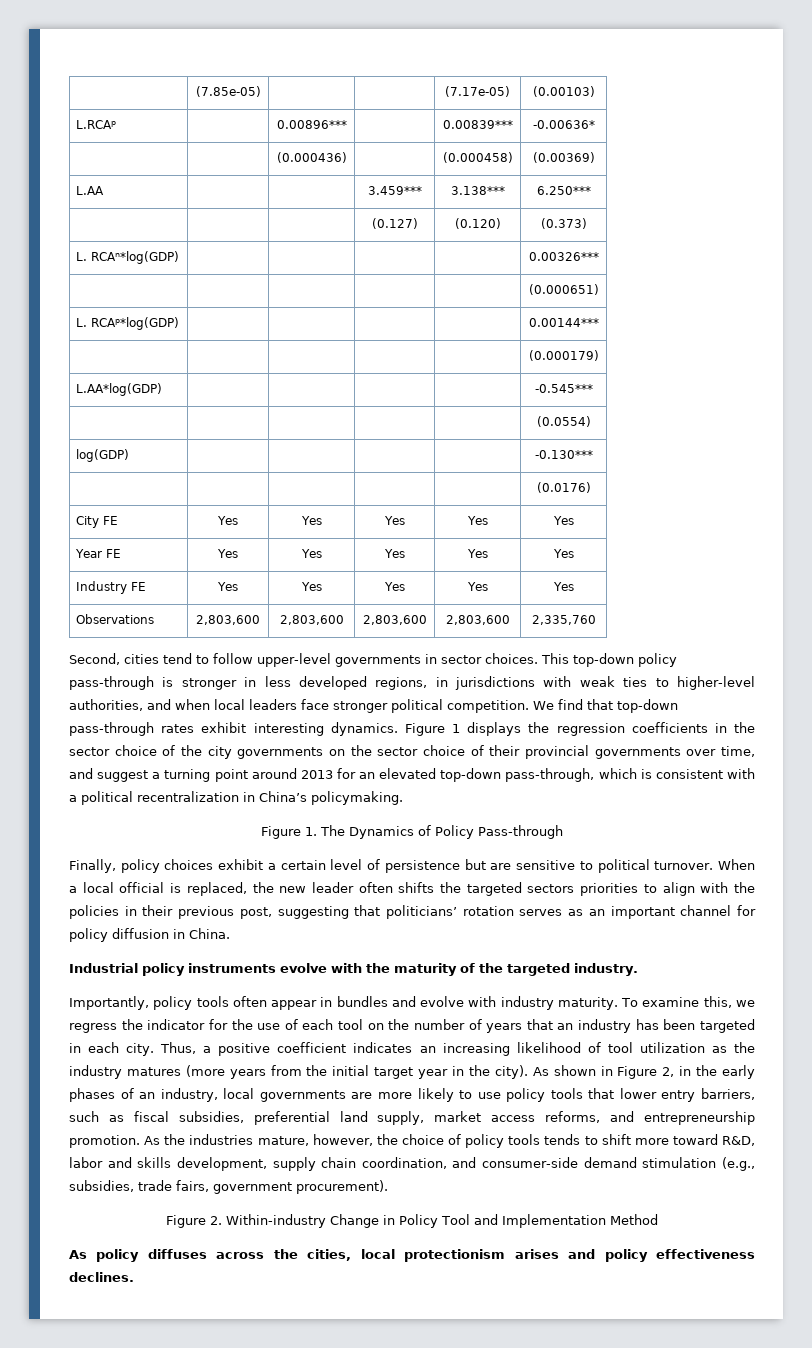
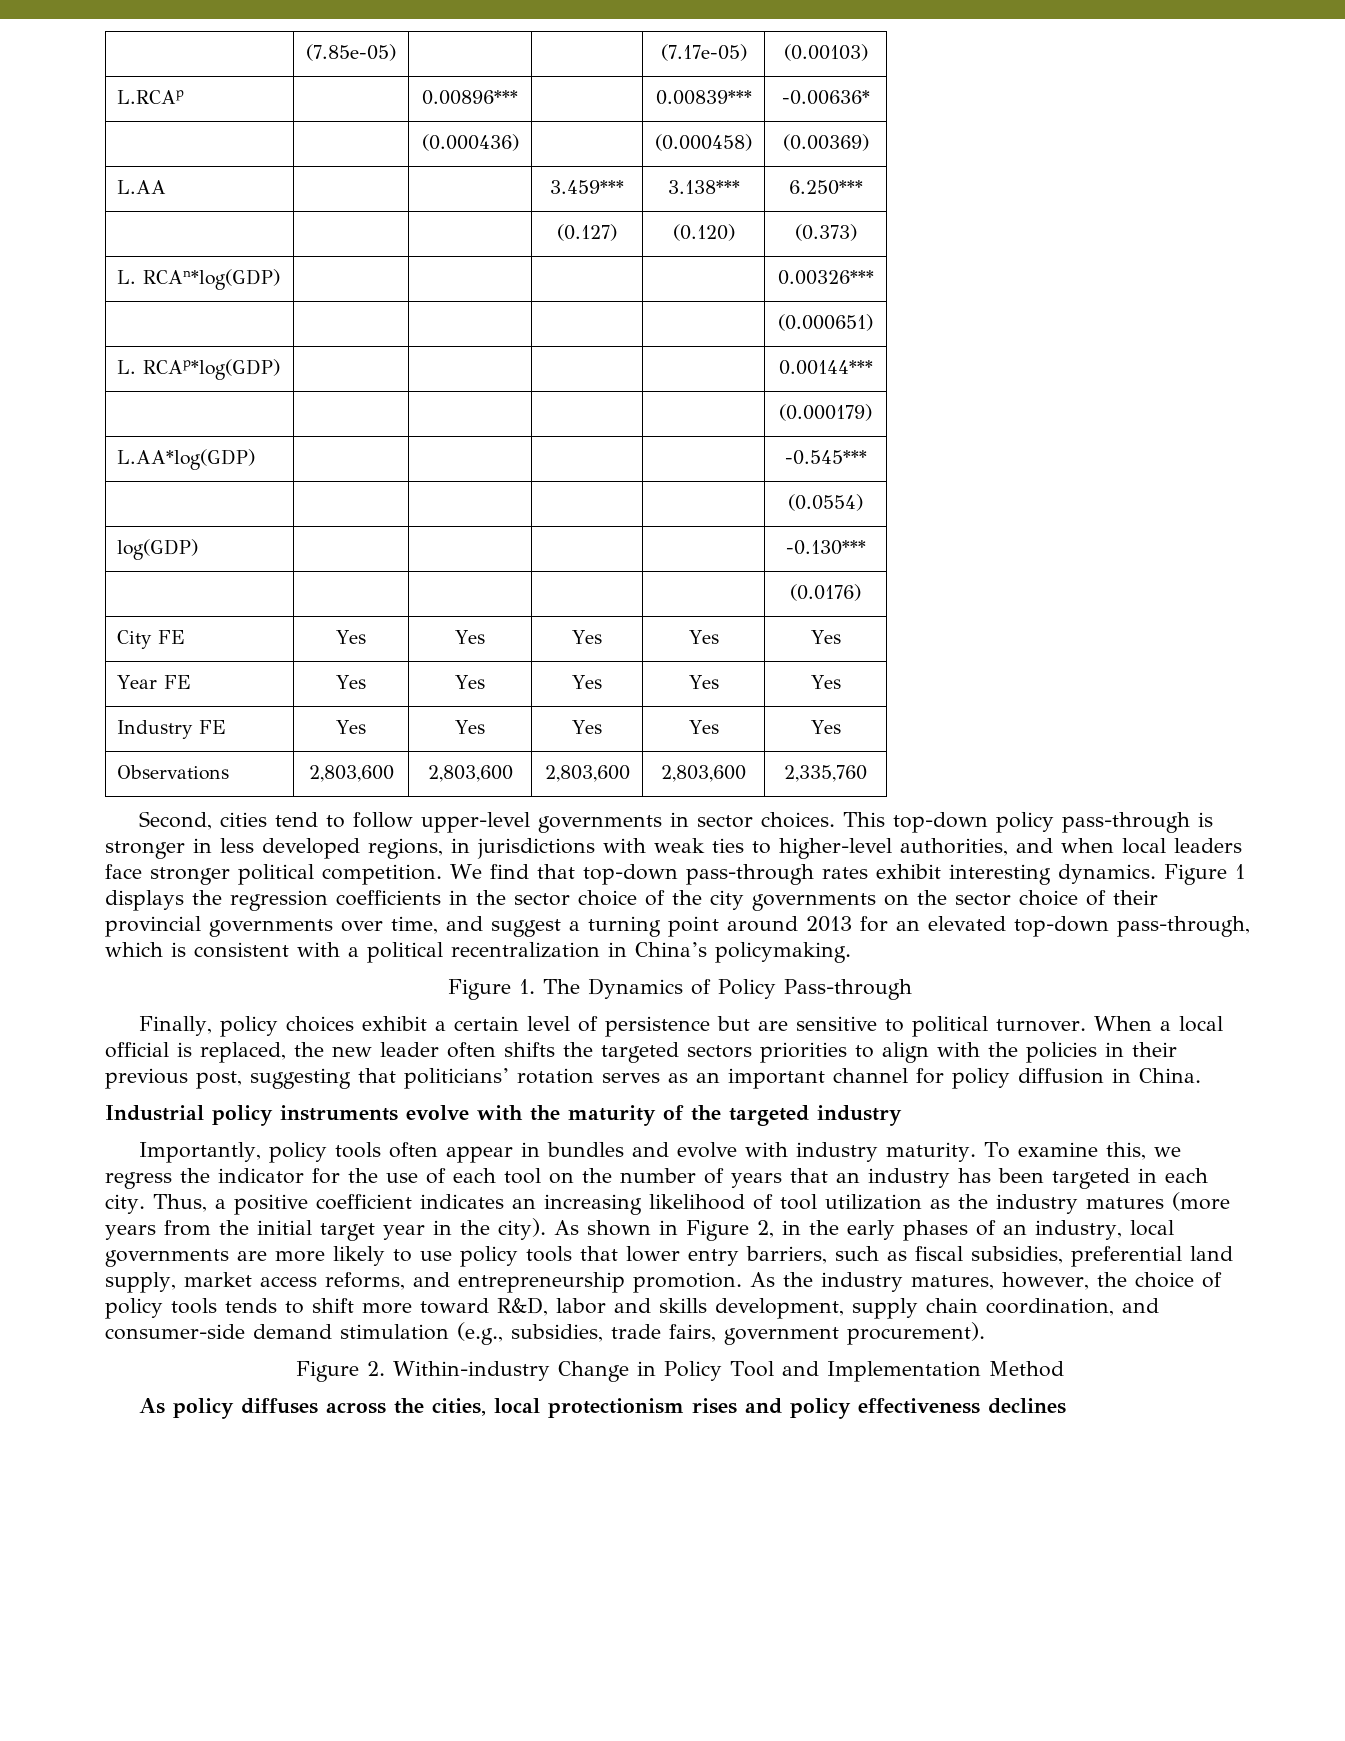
- Industrial policy instruments evolve with the maturity of the targeted industry.
+ Industrial policy instruments evolve with the maturity of the targeted industry
- As the industries mature, however, the choice of policy tools tends to shift more toward R&D, labor and skills development, supply chain coordination, and consumer-side demand stimulation (e.g., subsidies, trade fairs, government procurement).
+ As the industry matures, however, the choice of policy tools tends to shift more toward R&D, labor and skills development, supply chain coordination, and consumer-side demand stimulation (e.g., subsidies, trade fairs, government procurement).
- As policy diffuses across the cities, local protectionism arises and policy effectiveness declines.
+ As policy diffuses across the cities, local protectionism rises and policy effectiveness declines

